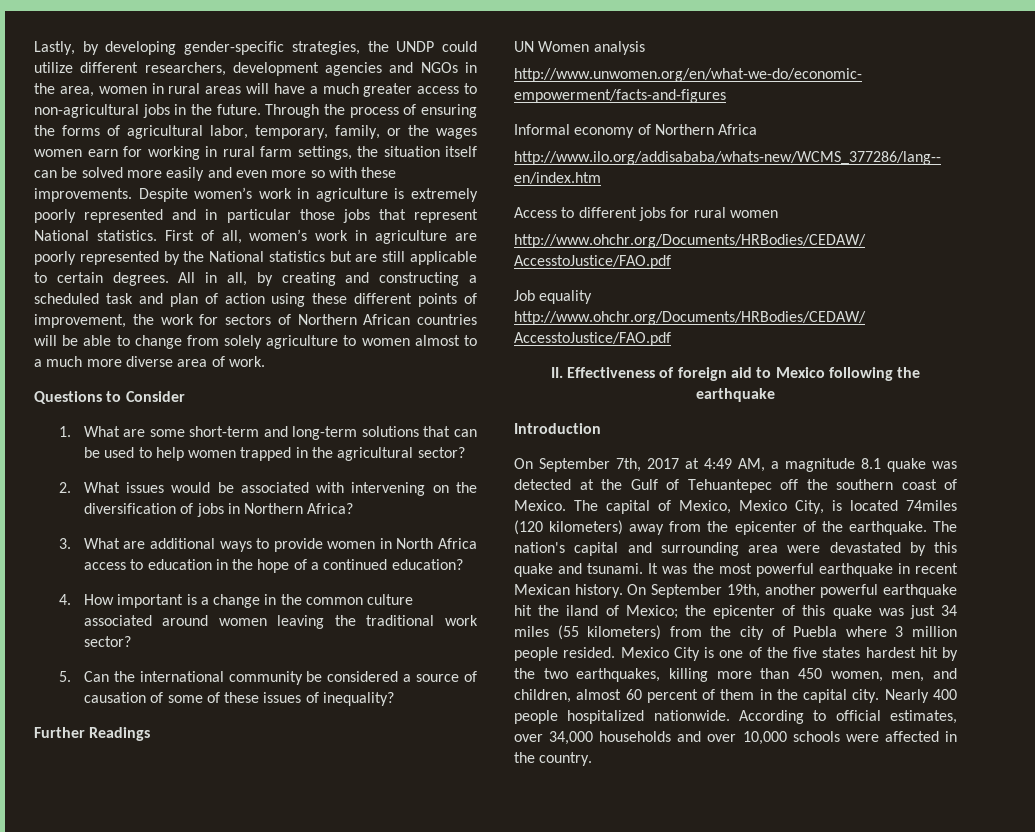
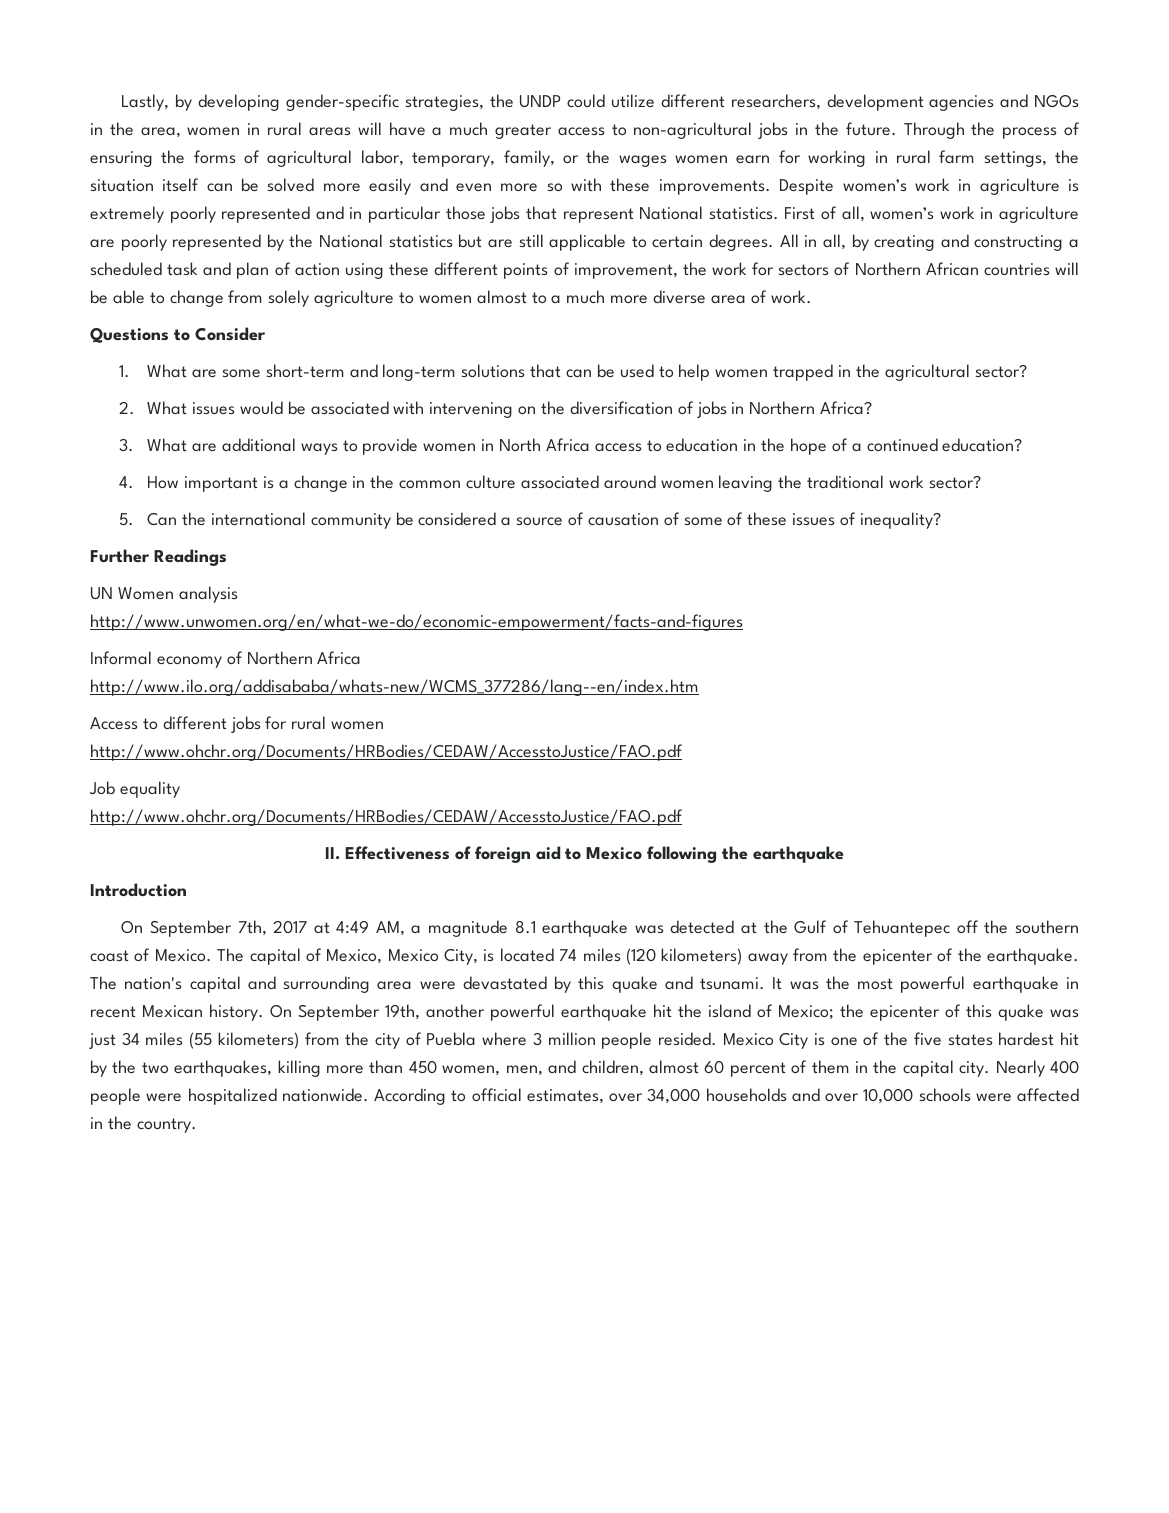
- On September 7th, 2017 at 4:49 AM, a magnitude 8.1 quake was detected at the Gulf of Tehuantepec off the southern coast of Mexico.
+ On September 7th, 2017 at 4:49 AM, a magnitude 8.1 earthquake was detected at the Gulf of Tehuantepec off the southern coast of Mexico.
- The capital of Mexico, Mexico City, is located 74miles (120 kilometers) away from the epicenter of the earthquake.
+ The capital of Mexico, Mexico City, is located 74 miles (120 kilometers) away from the epicenter of the earthquake.
- On September 19th, another powerful earthquake hit the iland of Mexico; the epicenter of this quake was just 34 miles (55 kilometers) from the city of Puebla where 3 million people resided.
+ On September 19th, another powerful earthquake hit the island of Mexico; the epicenter of this quake was just 34 miles (55 kilometers) from the city of Puebla where 3 million people resided.
- Nearly 400 people hospitalized nationwide.
+ Nearly 400 people were hospitalized nationwide.

